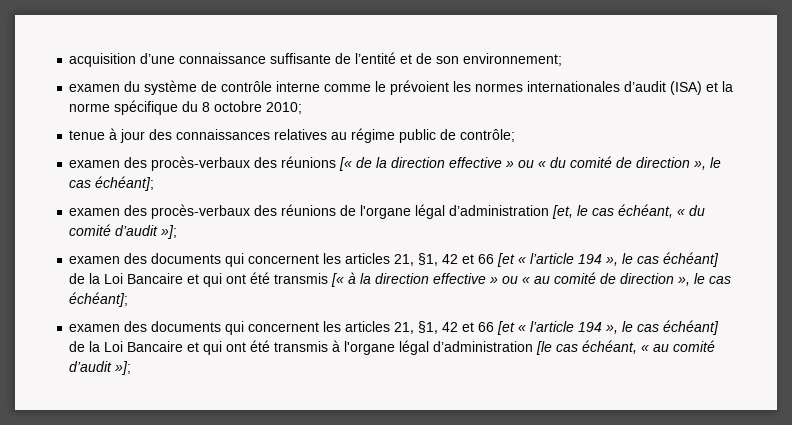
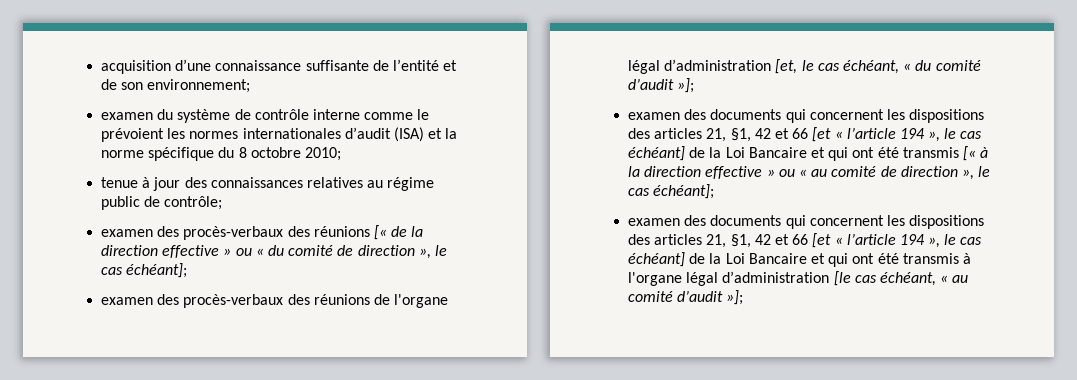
- examen des documents qui concernent les articles 21, §1, 42 et 66 [et « l’article 194 », le cas échéant] de la Loi Bancaire et qui ont été transmis [« à la direction effective » ou « au comité de direction », le cas échéant];
+ examen des documents qui concernent les dispositions des articles 21, §1, 42 et 66 [et « l’article 194 », le cas échéant] de la Loi Bancaire et qui ont été transmis [« à la direction effective » ou « au comité de direction », le cas échéant];
- examen des documents qui concernent les articles 21, §1, 42 et 66 [et « l’article 194 », le cas échéant] de la Loi Bancaire et qui ont été transmis à l'organe légal d’administration [le cas échéant, « au comité d’audit »];
+ examen des documents qui concernent les dispositions des articles 21, §1, 42 et 66 [et « l’article 194 », le cas échéant] de la Loi Bancaire et qui ont été transmis à l'organe légal d’administration [le cas échéant, « au comité d’audit »];

